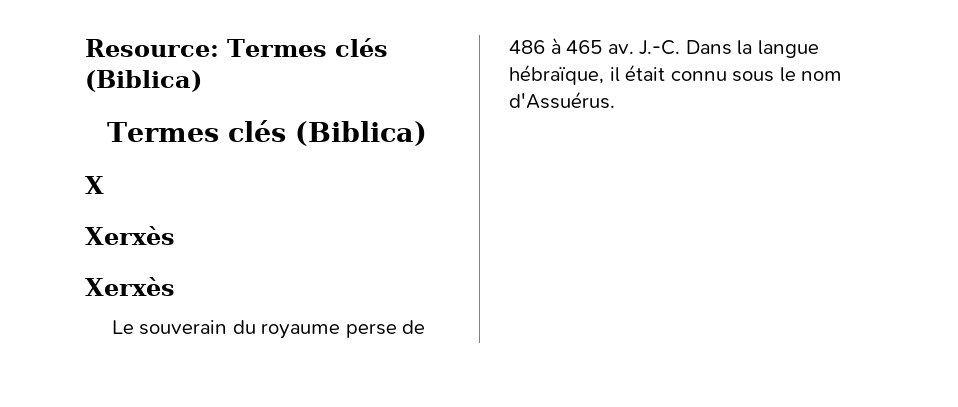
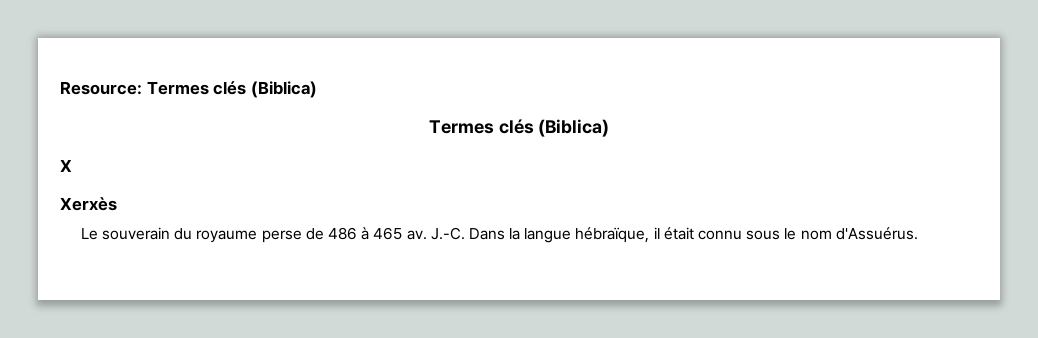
  X
- Xerxès

